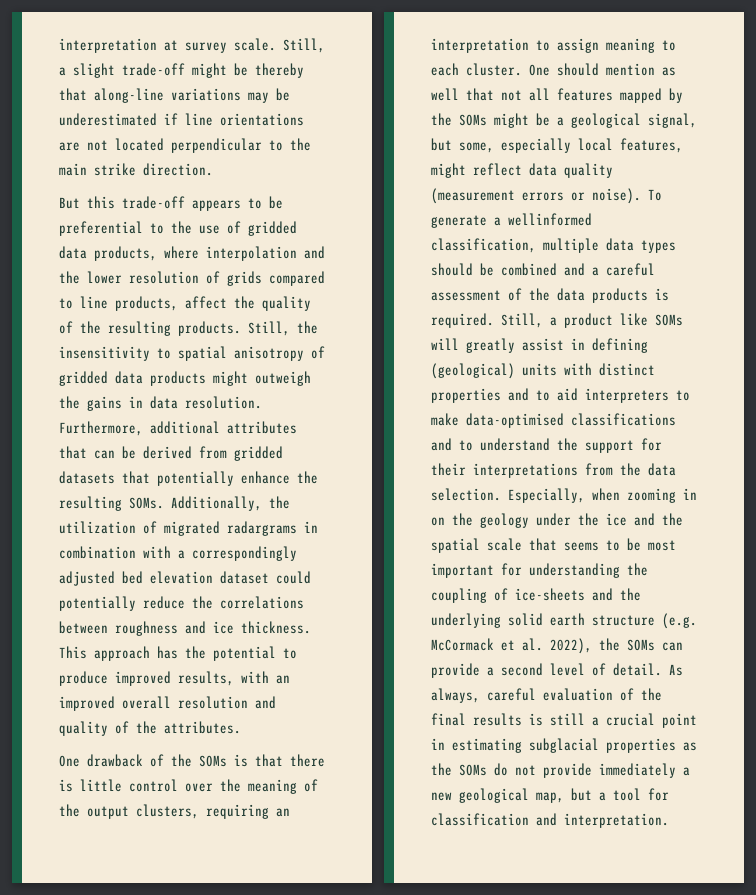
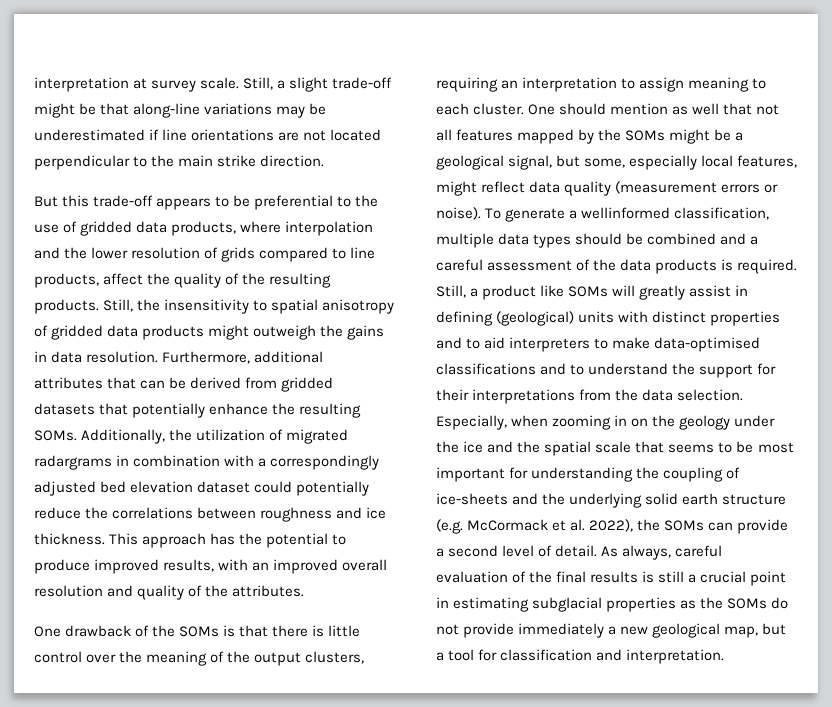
- Still, a slight trade-off might be thereby that along-line variations may be underestimated if line orientations are not located perpendicular to the main strike direction.
+ Still, a slight trade-off might be that along-line variations may be underestimated if line orientations are not located perpendicular to the main strike direction.

